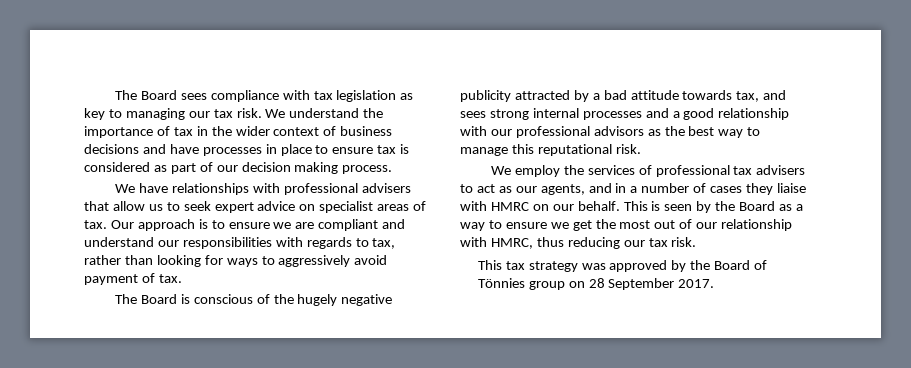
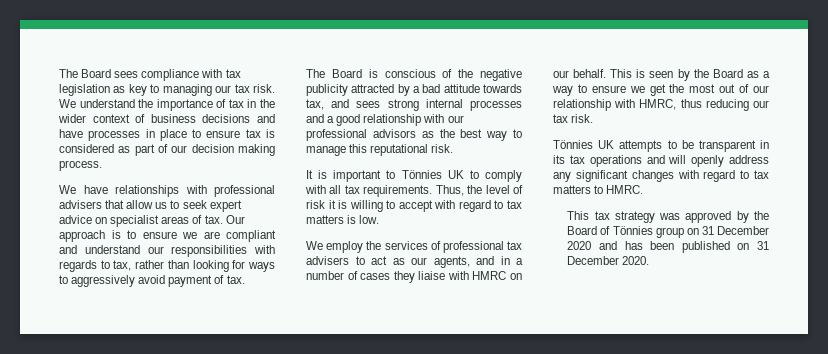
- The Board is conscious of the hugely negative publicity attracted by a bad attitude towards tax, and sees strong internal processes and a good relationship with our professional advisors as the best way to manage this reputational risk.
+ The Board is conscious of the negative publicity attracted by a bad attitude towards tax, and sees strong internal processes and a good relationship with our professional advisors as the best way to manage this reputational risk.
+ It is important to Tönnies UK to comply with all tax requirements. Thus, the level of risk it is willing to accept with regard to tax matters is low.
+ Tönnies UK attempts to be transparent in its tax operations and will openly address any significant changes with regard to tax matters to HMRC.
- This tax strategy was approved by the Board of Tönnies group on 28 September 2017.
+ This tax strategy was approved by the Board of Tönnies group on 31 December 2020 and has been published on 31 December 2020.

